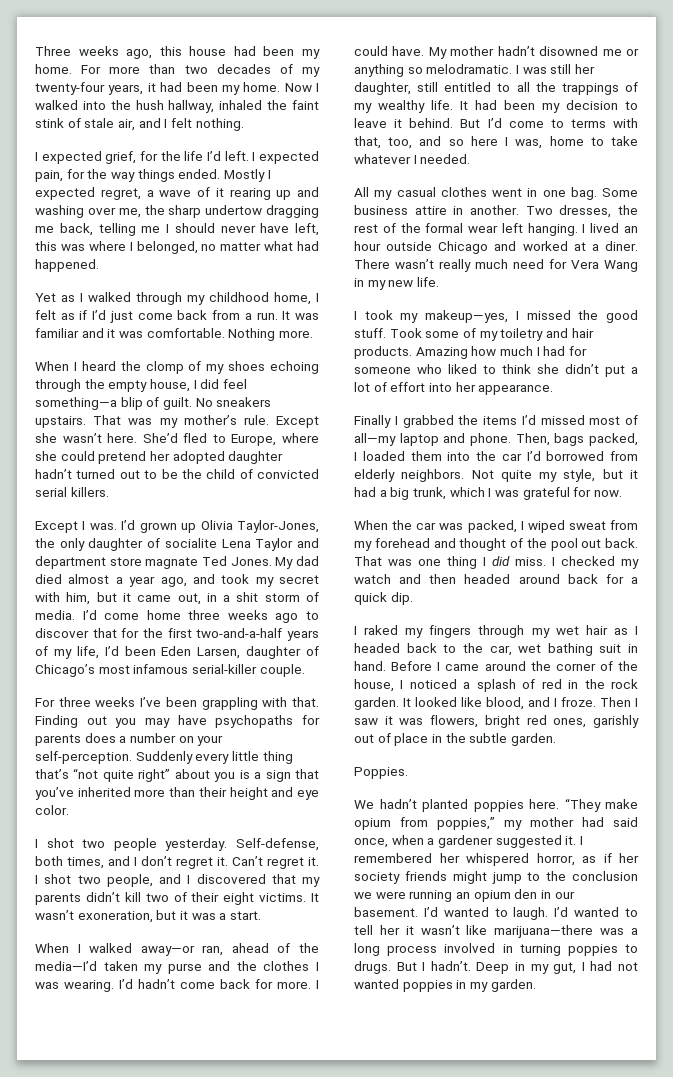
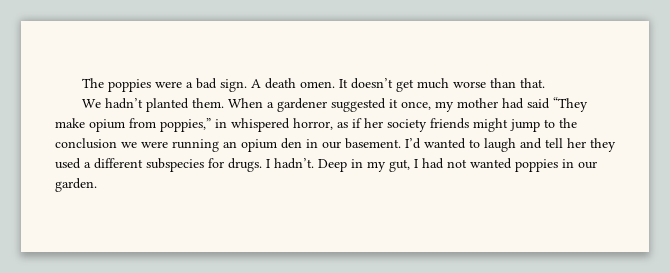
- Three weeks ago, this house had been my home. For more than two decades of my twenty-four years, it had been my home. Now I walked into the hush hallway, inhaled the faint stink of stale air, and I felt nothing.
- I expected grief, for the life I’d left. I expected pain, for the way things ended. Mostly I expected regret, a wave of it rearing up and washing over me, the sharp undertow dragging me back, telling me I should never have left, this was where I belonged, no matter what had happened.
- Yet as I walked through my childhood home, I felt as if I’d just come back from a run. It was familiar and it was comfortable. Nothing more.
- When I heard the clomp of my shoes echoing through the empty house, I did feel something—a blip of guilt. No sneakers upstairs. That was my mother’s rule. Except she wasn’t here. She’d fled to Europe, where she could pretend her adopted daughter hadn’t turned out to be the child of convicted serial killers.
- Except I was. I’d grown up Olivia Taylor-Jones, the only daughter of socialite Lena Taylor and department store magnate Ted Jones. My dad died almost a year ago, and took my secret with him, but it came out, in a shit storm of media. I’d come home three weeks ago to discover that for the first two-and-a-half years of my life, I’d been Eden Larsen, daughter of Chicago’s most infamous serial-killer couple.
- For three weeks I’ve been grappling with that. Finding out you may have psychopaths for parents does a number on your self-perception. Suddenly every little thing that’s “not quite right” about you is a sign that you’ve inherited more than their height and eye color.
- I shot two people yesterday. Self-defense, both times, and I don’t regret it. Can’t regret it. I shot two people, and I discovered that my parents didn’t kill two of their eight victims. It wasn’t exoneration, but it was a start.
- When I walked away—or ran, ahead of the media—I’d taken my purse and the clothes I was wearing. I’d hadn’t come back for more. I could have. My mother hadn’t disowned me or anything so melodramatic. I was still her daughter, still entitled to all the trappings of my wealthy life. It had been my decision to leave it behind. But I’d come to terms with that, too, and so here I was, home to take whatever I needed.
- All my casual clothes went in one bag. Some business attire in another. Two dresses, the rest of the formal wear left hanging. I lived an hour outside Chicago and worked at a diner. There wasn’t really much need for Vera Wang in my new life.
- I took my makeup—yes, I missed the good stuff. Took some of my toiletry and hair products. Amazing how much I had for someone who liked to think she didn’t put a lot of effort into her appearance.
- Finally I grabbed the items I’d missed most of all—my laptop and phone. Then, bags packed, I loaded them into the car I’d borrowed from elderly neighbors. Not quite my style, but it had a big trunk, which I was grateful for now.
- When the car was packed, I wiped sweat from my forehead and thought of the pool out back. That was one thing I did miss. I checked my watch and then headed around back for a quick dip.
- I raked my fingers through my wet hair as I headed back to the car, wet bathing suit in hand. Before I came around the corner of the house, I noticed a splash of red in the rock garden. It looked like blood, and I froze. Then I saw it was flowers, bright red ones, garishly out of place in the subtle garden.
- Poppies.
- We hadn’t planted poppies here. “They make opium from poppies,” my mother had said once, when a gardener suggested it. I remembered her whispered horror, as if her society friends might jump to the conclusion we were running an opium den in our basement.
+ The poppies were a bad sign. A death omen. It doesn’t get much worse than that.
+ We hadn’t planted them. When a gardener suggested it once, my mother had said “They make opium from poppies,” in whispered horror, as if her society friends might jump to the conclusion we were running an opium den in our basement.
- I’d wanted to laugh. I’d wanted to tell her it wasn’t like marijuana—there was a long process involved in turning poppies to drugs. But I hadn’t.
+ I’d wanted to laugh and tell her they used a different subspecies for drugs. I hadn’t.
- Deep in my gut, I had not wanted poppies in my garden.
+ Deep in my gut, I had not wanted poppies in our garden.

